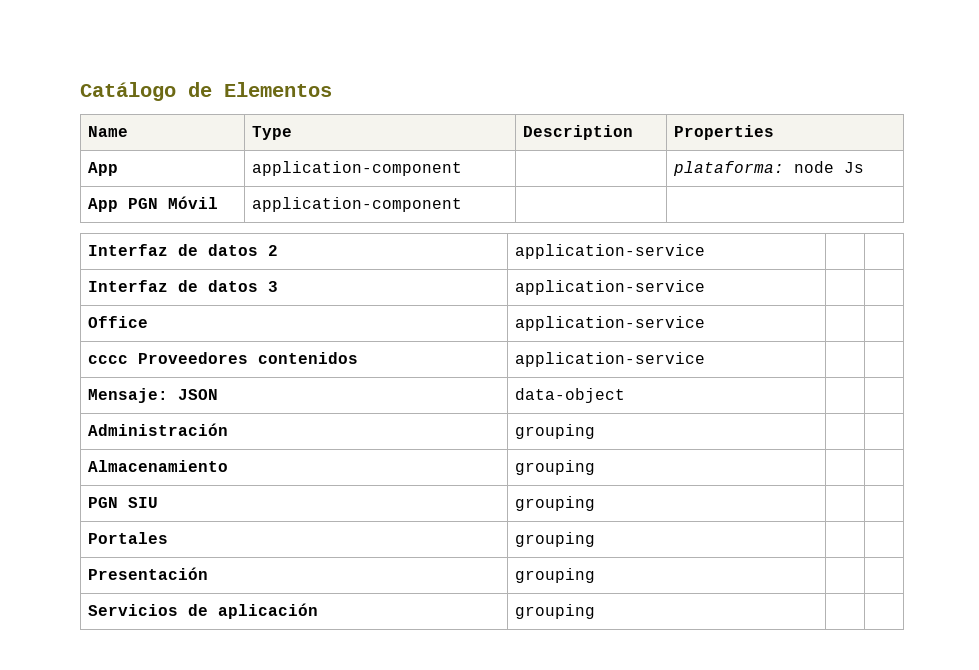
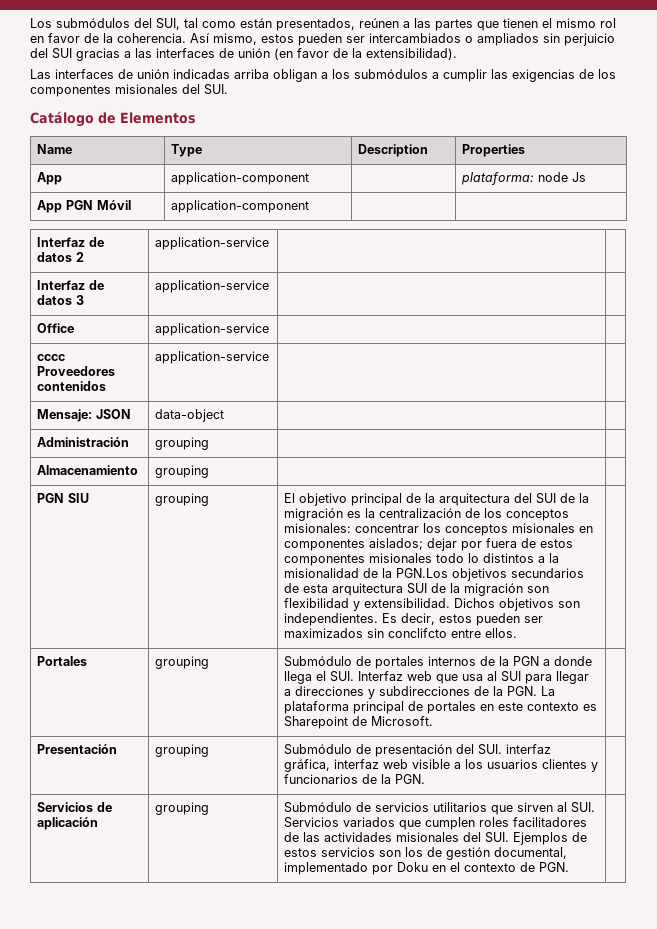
+ Los submódulos del SUI, tal como están presentados, reúnen a las partes que tienen el mismo rol en favor de la coherencia. Así mismo, estos pueden ser intercambiados o ampliados sin perjuicio del SUI gracias a las interfaces de unión (en favor de la extensibilidad).
+ Las interfaces de unión indicadas arriba obligan a los submódulos a cumplir las exigencias de los componentes misionales del SUI.
- Portales | grouping | |
- Presentación | grouping | |
- Servicios de aplicación | grouping | |
+ El objetivo principal de la arquitectura del SUI de la migración es la centralización de los conceptos misionales: concentrar los conceptos misionales en componentes aislados; dejar por fuera de estos componentes misionales todo lo distintos a la misionalidad de la PGN.Los objetivos secundarios de esta arquitectura SUI de la migración son flexibilidad y extensibilidad. Dichos objetivos son independientes. Es decir, estos pueden ser maximizados sin conclifcto entre ellos. |
+ Portales | grouping | Submódulo de portales internos de la PGN a donde llega el SUI. Interfaz web que usa al SUI para llegar a direcciones y subdirecciones de la PGN. La plataforma principal de portales en este contexto es Sharepoint de Microsoft. |
+ Presentación | grouping | Submódulo de presentación del SUI. interfaz gráfica, interfaz web visible a los usuarios clientes y funcionarios de la PGN. |
+ Servicios de aplicación | grouping | Submódulo de servicios utilitarios que sirven al SUI. Servicios variados que cumplen roles facilitadores de las actividades misionales del SUI. Ejemplos de estos servicios son los de gestión documental, implementado por Doku en el contexto de PGN.

